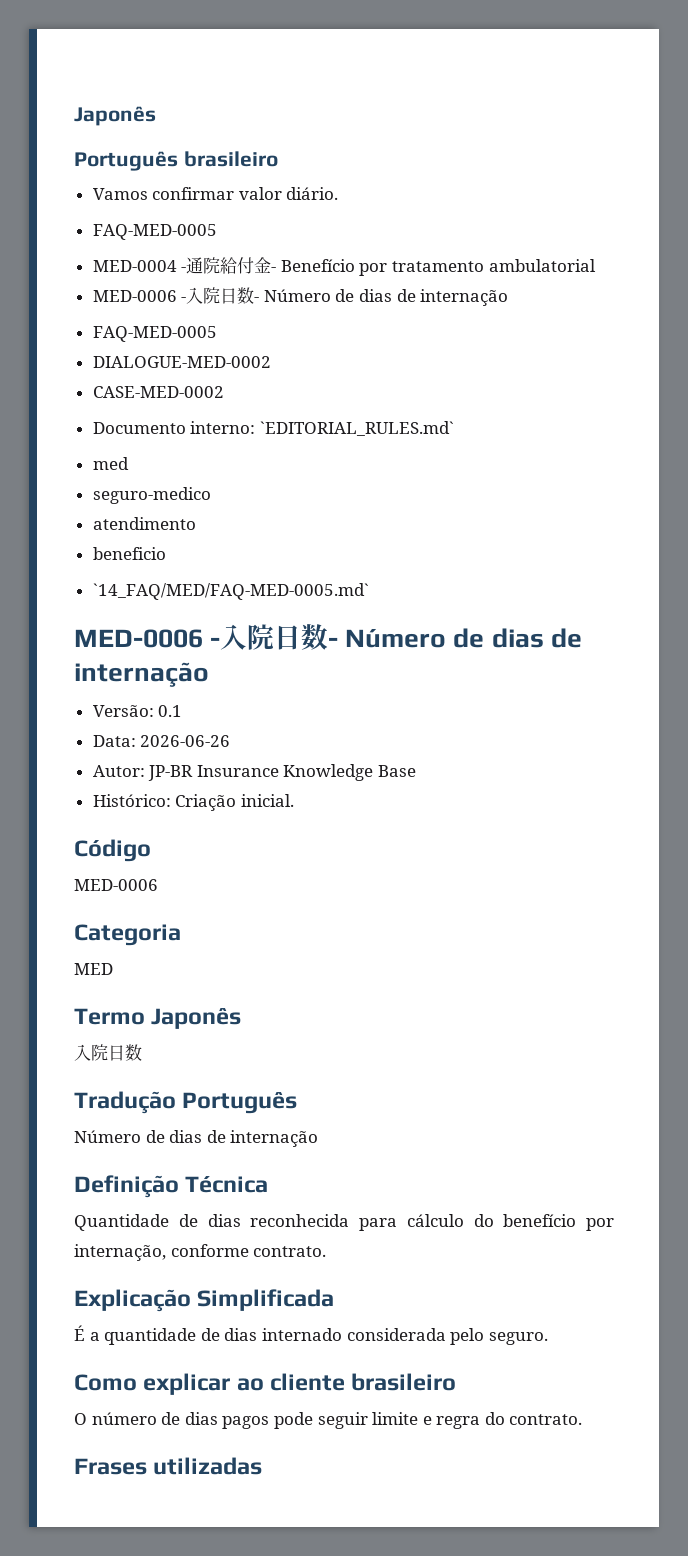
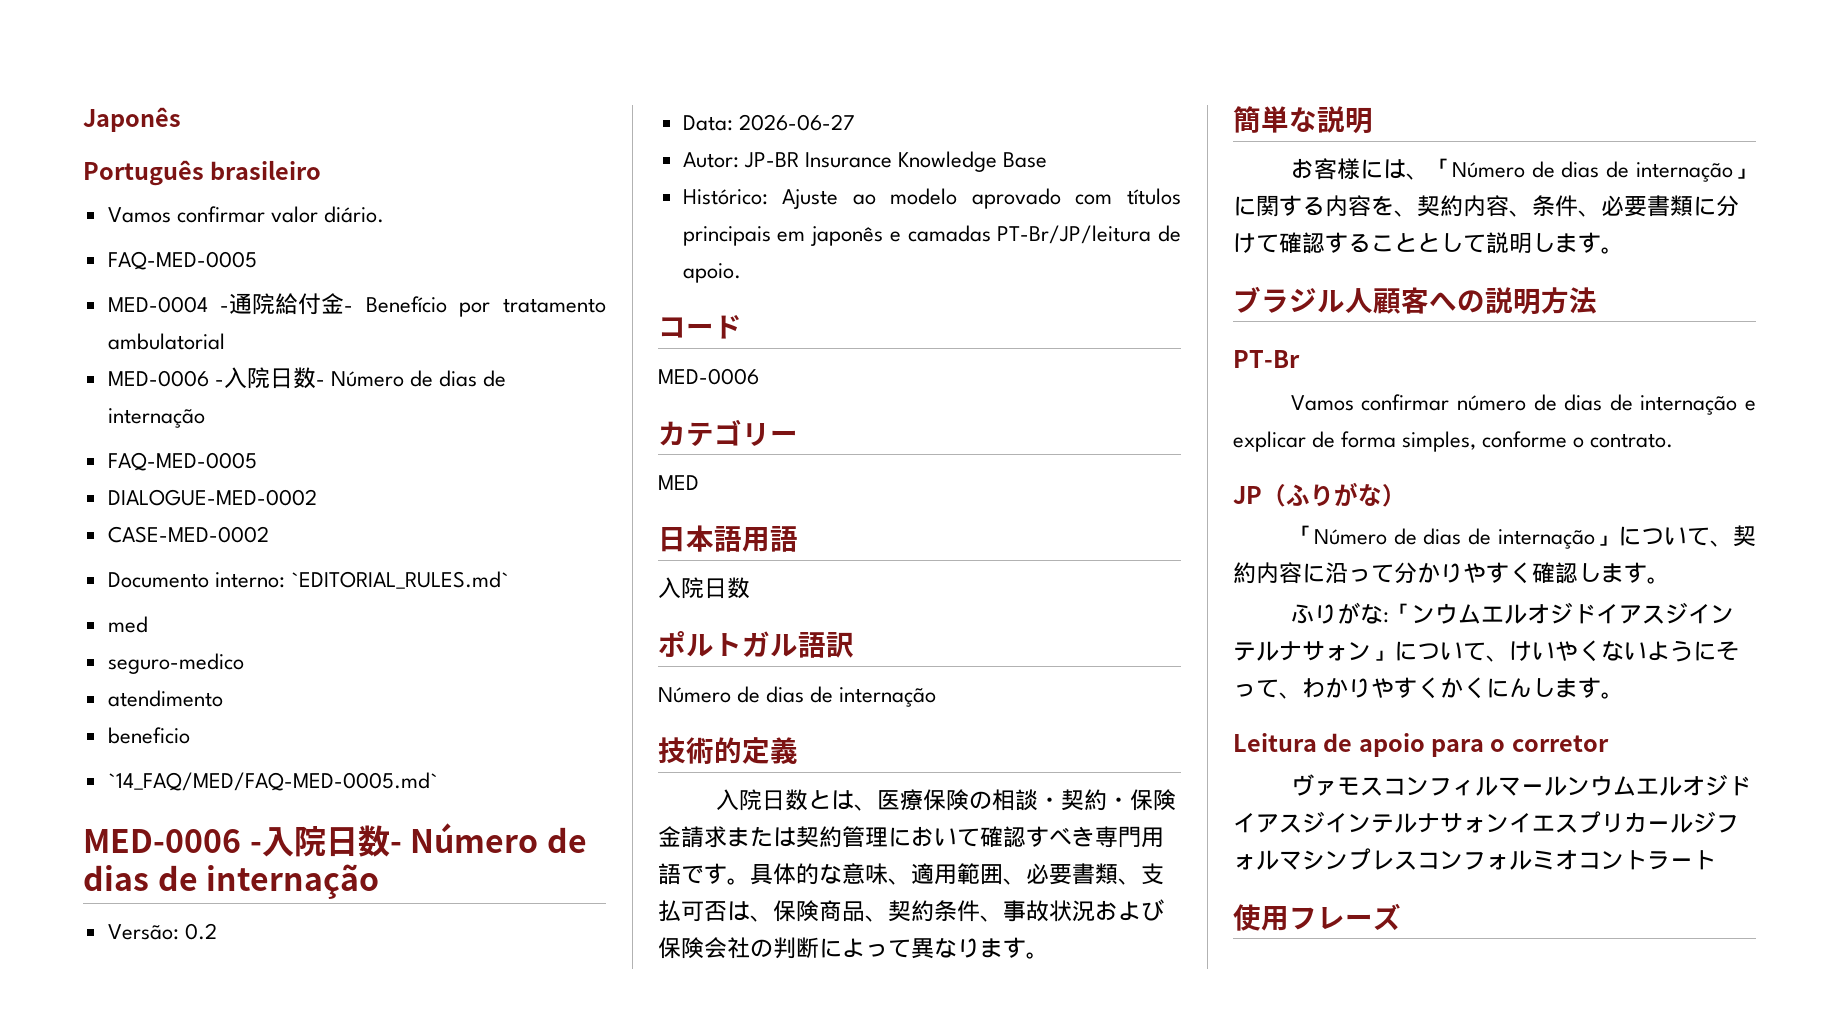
- Versão: 0.1
+ Versão: 0.2
- Data: 2026-06-26
+ Data: 2026-06-27
- Histórico: Criação inicial.
- Código
+ Histórico: Ajuste ao modelo aprovado com títulos principais em japonês e camadas PT-Br/JP/leitura de apoio.
+ コード
- Categoria
+ カテゴリー
- Termo Japonês
+ 日本語用語
- Tradução Português
+ ポルトガル語訳
  Número de dias de internação
- Definição Técnica
- Quantidade de dias reconhecida para cálculo do benefício por internação, conforme contrato.
- Explicação Simplificada
- É a quantidade de dias internado considerada pelo seguro.
- Como explicar ao cliente brasileiro
- O número de dias pagos pode seguir limite e regra do contrato.
- Frases utilizadas
+ 技術的定義
+ 入院日数とは、医療保険の相談・契約・保険金請求または契約管理において確認すべき専門用語です。具体的な意味、適用範囲、必要書類、支払可否は、保険商品、契約条件、事故状況および保険会社の判断によって異なります。
+ 簡単な説明
+ お客様には、「Número de dias de internação」に関する内容を、契約内容、条件、必要書類に分けて確認することとして説明します。
+ ブラジル人顧客への説明方法
+ PT-Br
+ Vamos confirmar número de dias de internação e explicar de forma simples, conforme o contrato.
+ JP（ふりがな）
+ 「Número de dias de internação」について、契約内容に沿って分かりやすく確認します。
+ ふりがな:「ンウムエルオジドイアスジインテルナサォン」について、けいやくないようにそって、わかりやすくかくにんします。
+ Leitura de apoio para o corretor
+ ヴァモスコンフィルマールンウムエルオジドイアスジインテルナサォンイエスプリカールジフォルマシンプレスコンフォルミオコントラート
+ 使用フレーズ

